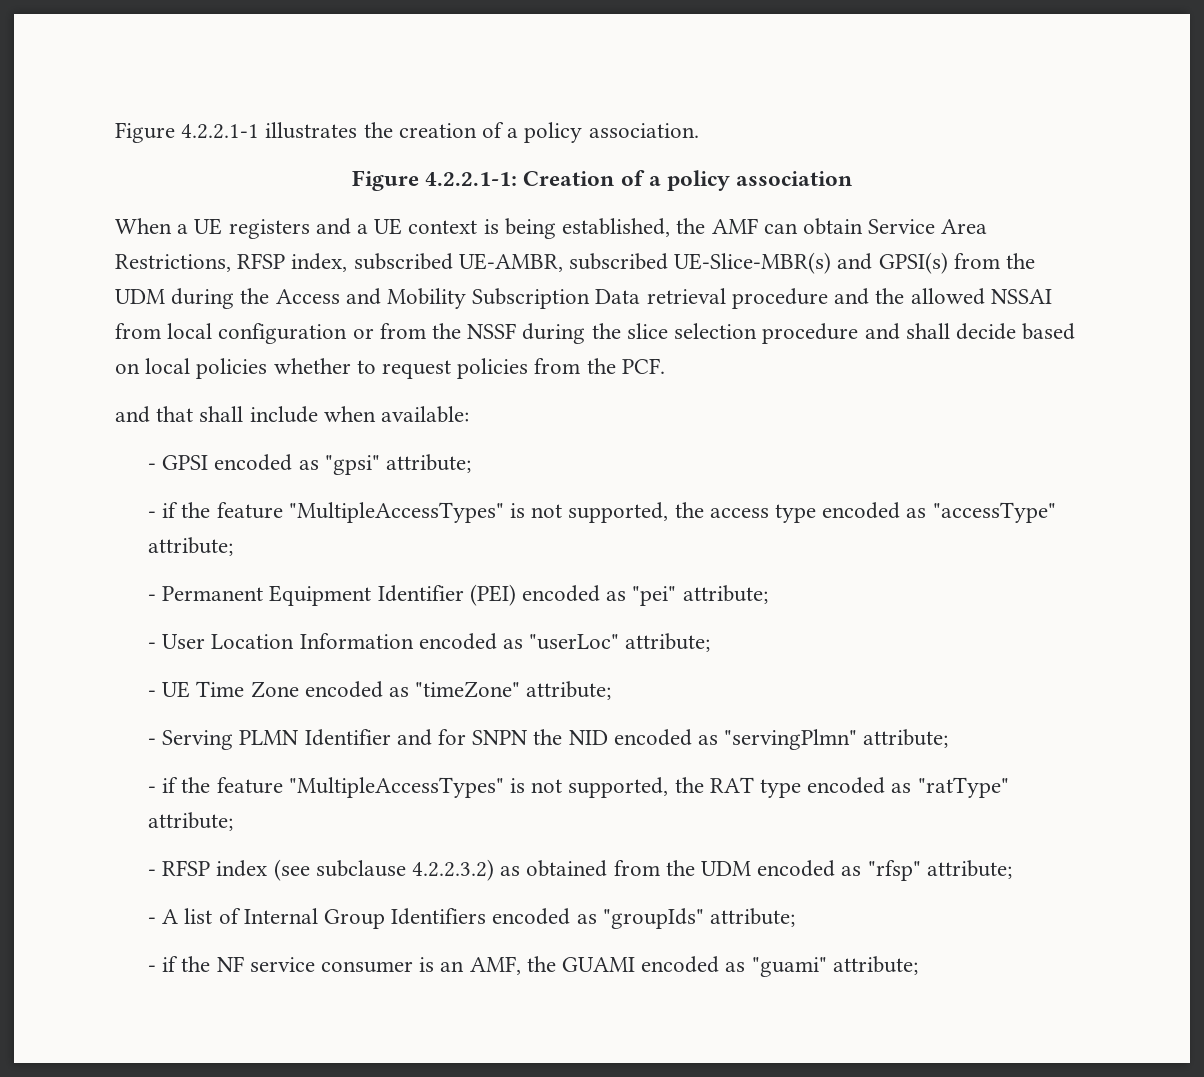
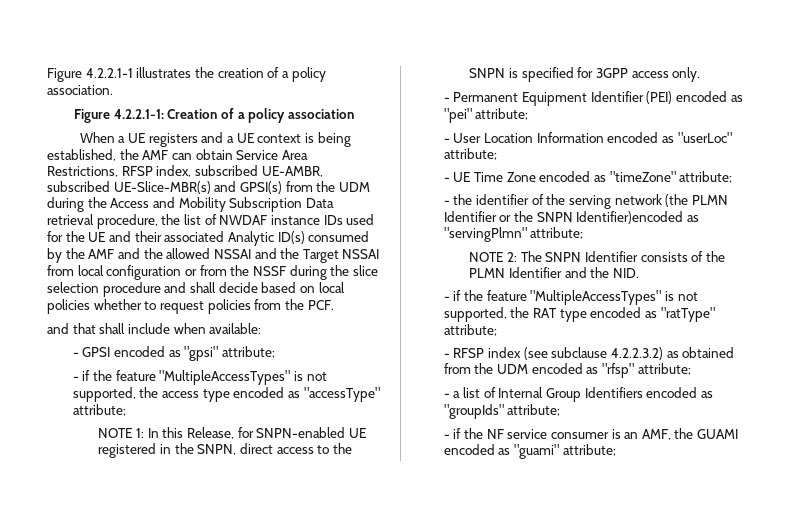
- When a UE registers and a UE context is being established, the AMF can obtain Service Area Restrictions, RFSP index, subscribed UE-AMBR, subscribed UE-Slice-MBR(s) and GPSI(s) from the UDM during the Access and Mobility Subscription Data retrieval procedure and the allowed NSSAI from local configuration or from the NSSF during the slice selection procedure and shall decide based on local policies whether to request policies from the PCF.
+ When a UE registers and a UE context is being established, the AMF can obtain Service Area Restrictions, RFSP index, subscribed UE-AMBR, subscribed UE-Slice-MBR(s) and GPSI(s) from the UDM during the Access and Mobility Subscription Data retrieval procedure, the list of NWDAF instance IDs used for the UE and their associated Analytic ID(s) consumed by the AMF and the allowed NSSAI and the Target NSSAI from local configuration or from the NSSF during the slice selection procedure and shall decide based on local policies whether to request policies from the PCF.
+ NOTE 1: In this Release, for SNPN-enabled UE registered in the SNPN, direct access to the SNPN is specified for 3GPP access only.
- - Serving PLMN Identifier and for SNPN the NID encoded as "servingPlmn" attribute;
+ - the identifier of the serving network (the PLMN Identifier or the SNPN Identifier)encoded as "servingPlmn" attribute;
+ NOTE 2: The SNPN Identifier consists of the PLMN Identifier and the NID.
- - A list of Internal Group Identifiers encoded as "groupIds" attribute;
+ - a list of Internal Group Identifiers encoded as "groupIds" attribute;

